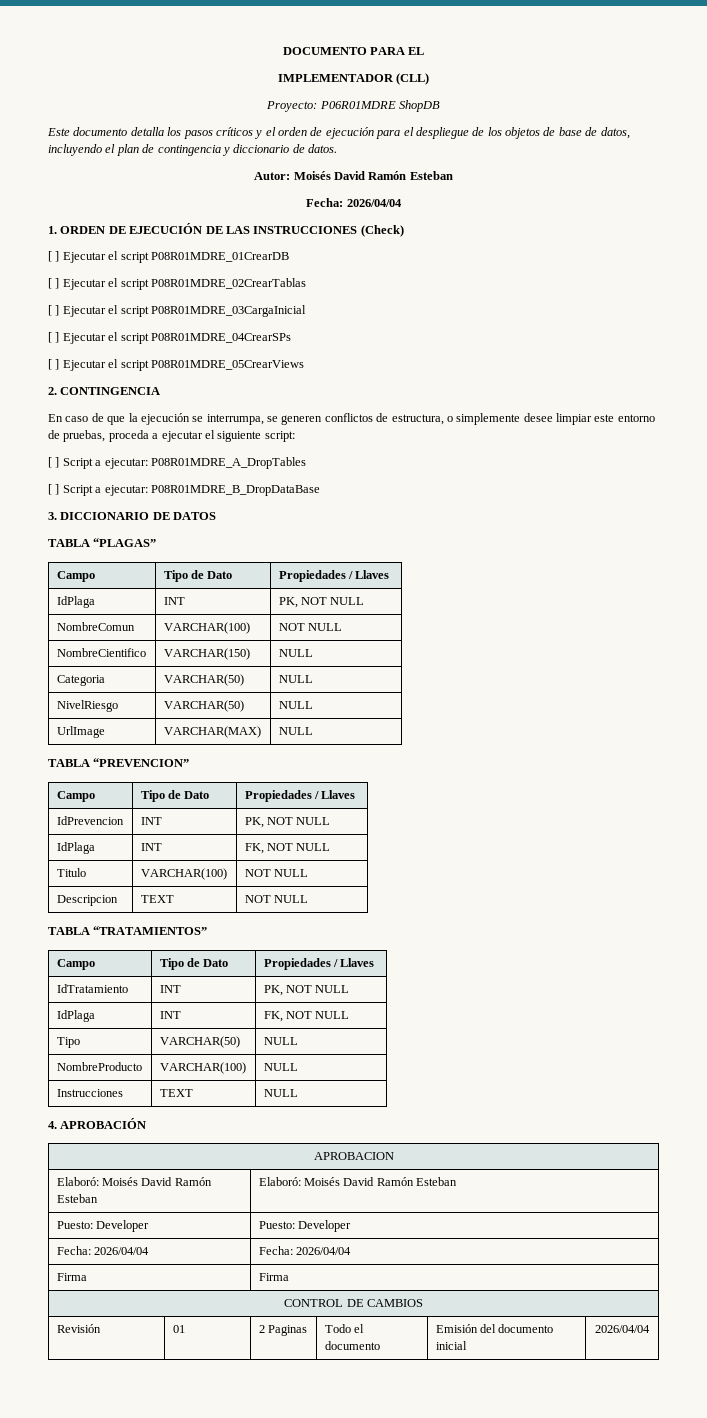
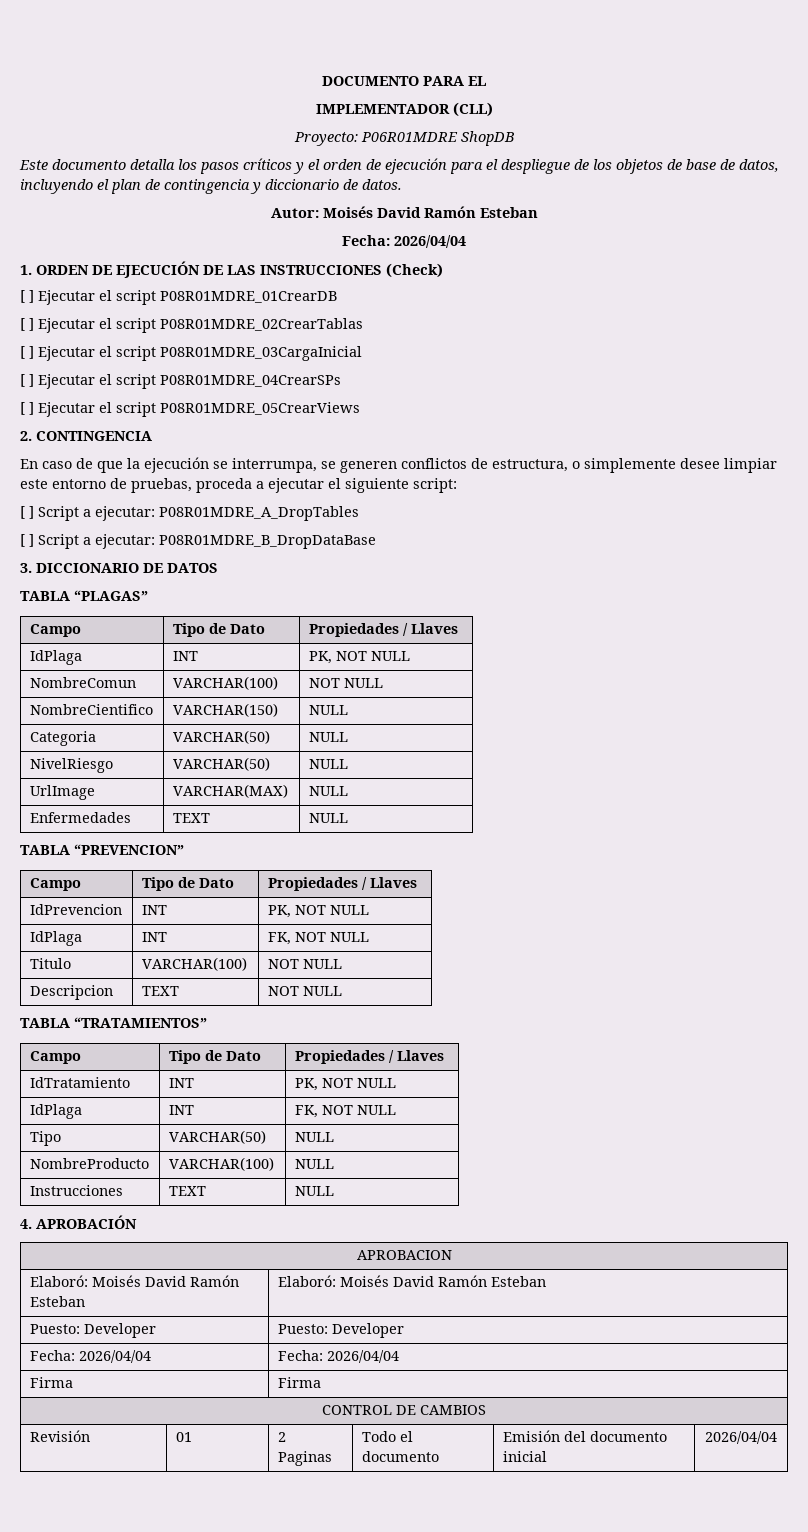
+ Enfermedades | TEXT | NULL

